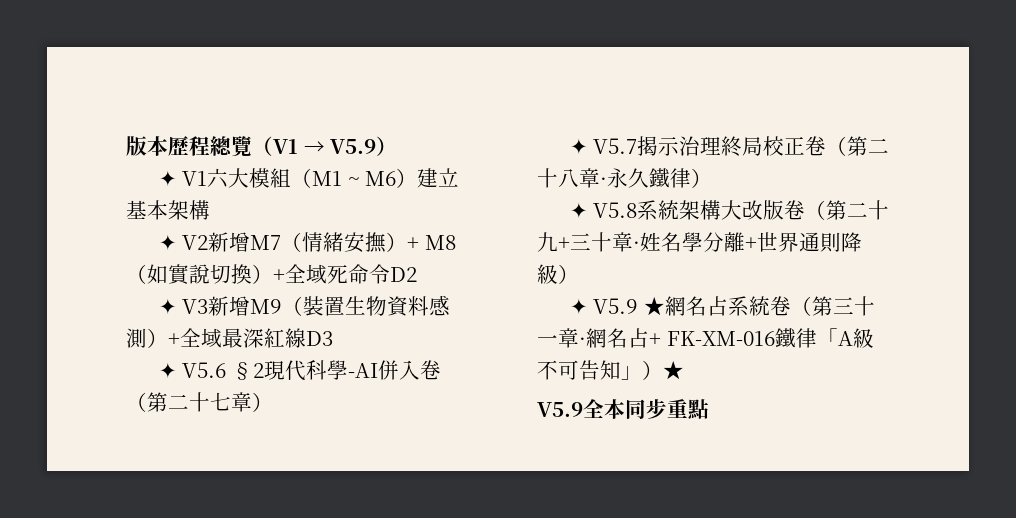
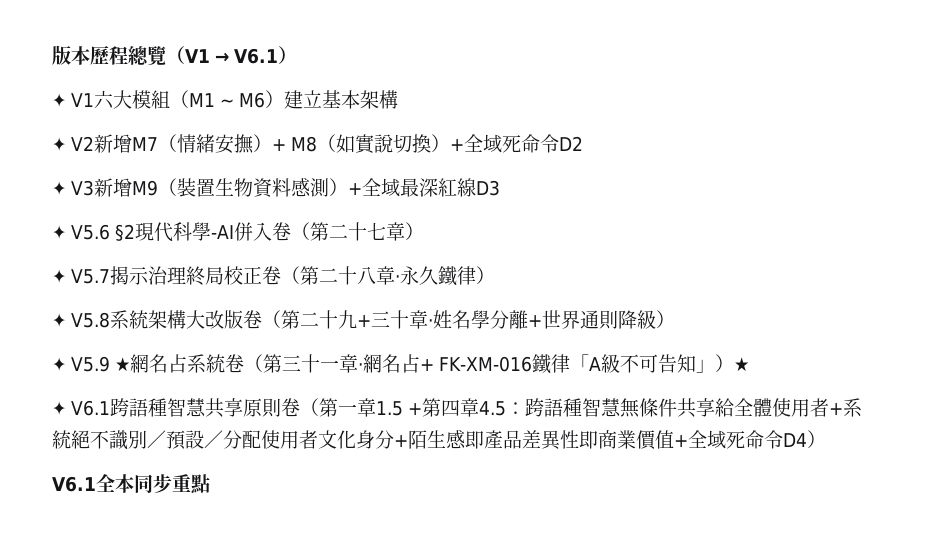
- 版本歷程總覽（V1 → V5.9）
+ 版本歷程總覽（V1 → V6.1）
- V5.9全本同步重點
+ ✦ V6.1跨語種智慧共享原則卷（第一章1.5 +第四章4.5：跨語種智慧無條件共享給全體使用者+系統絕不識別／預設／分配使用者文化身分+陌生感即產品差異性即商業價值+全域死命令D4）
+ V6.1全本同步重點

